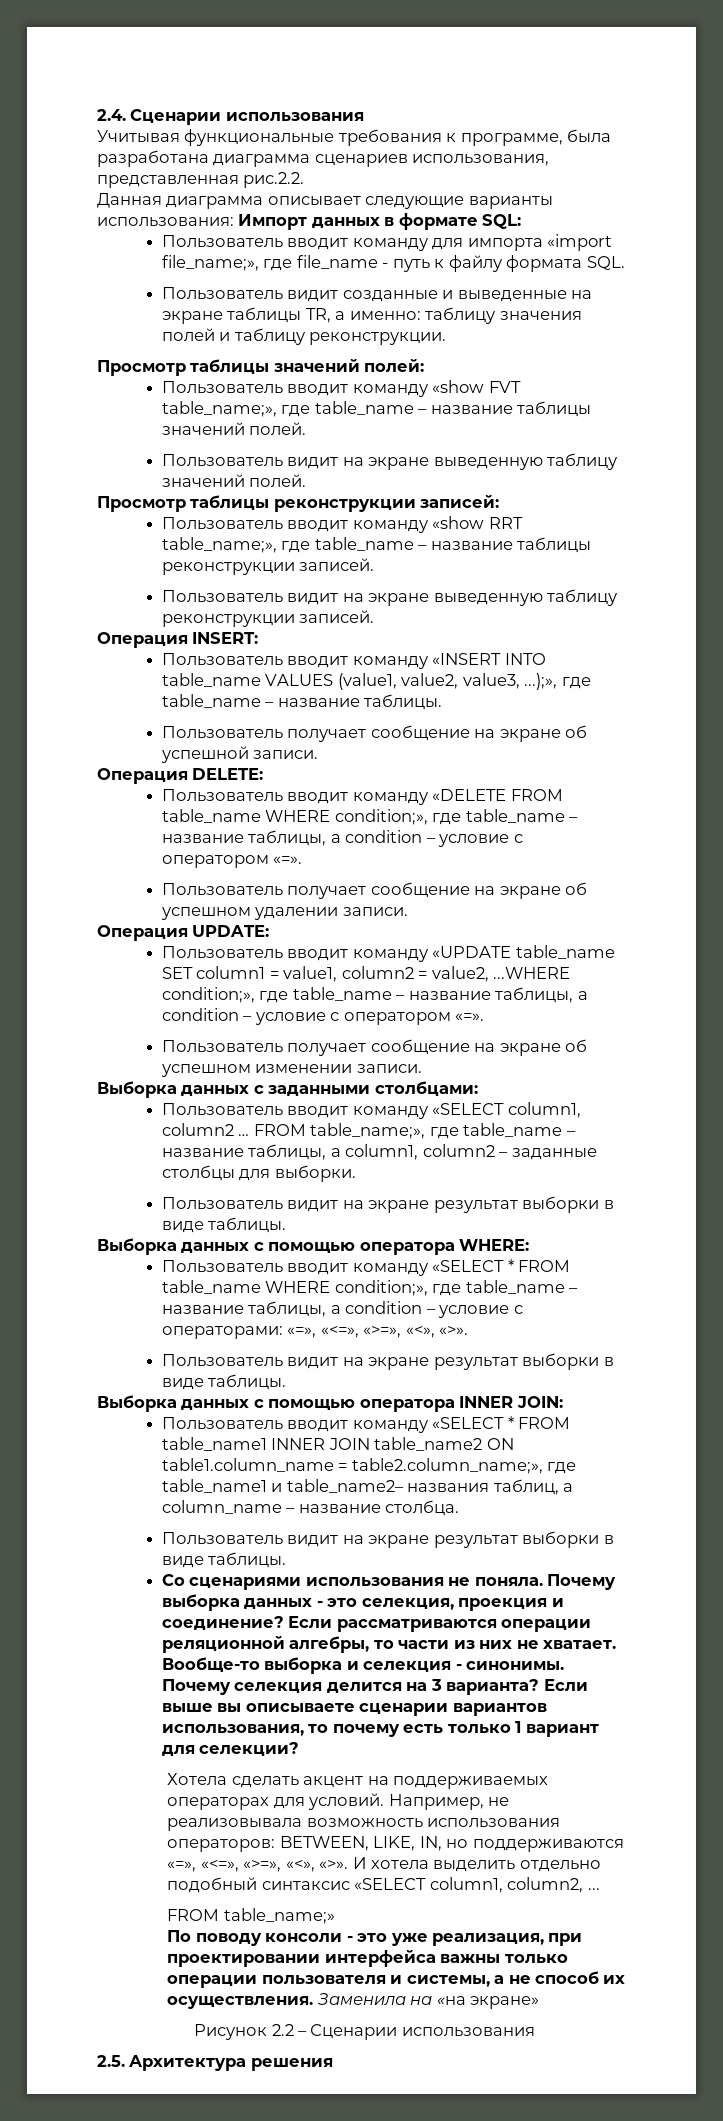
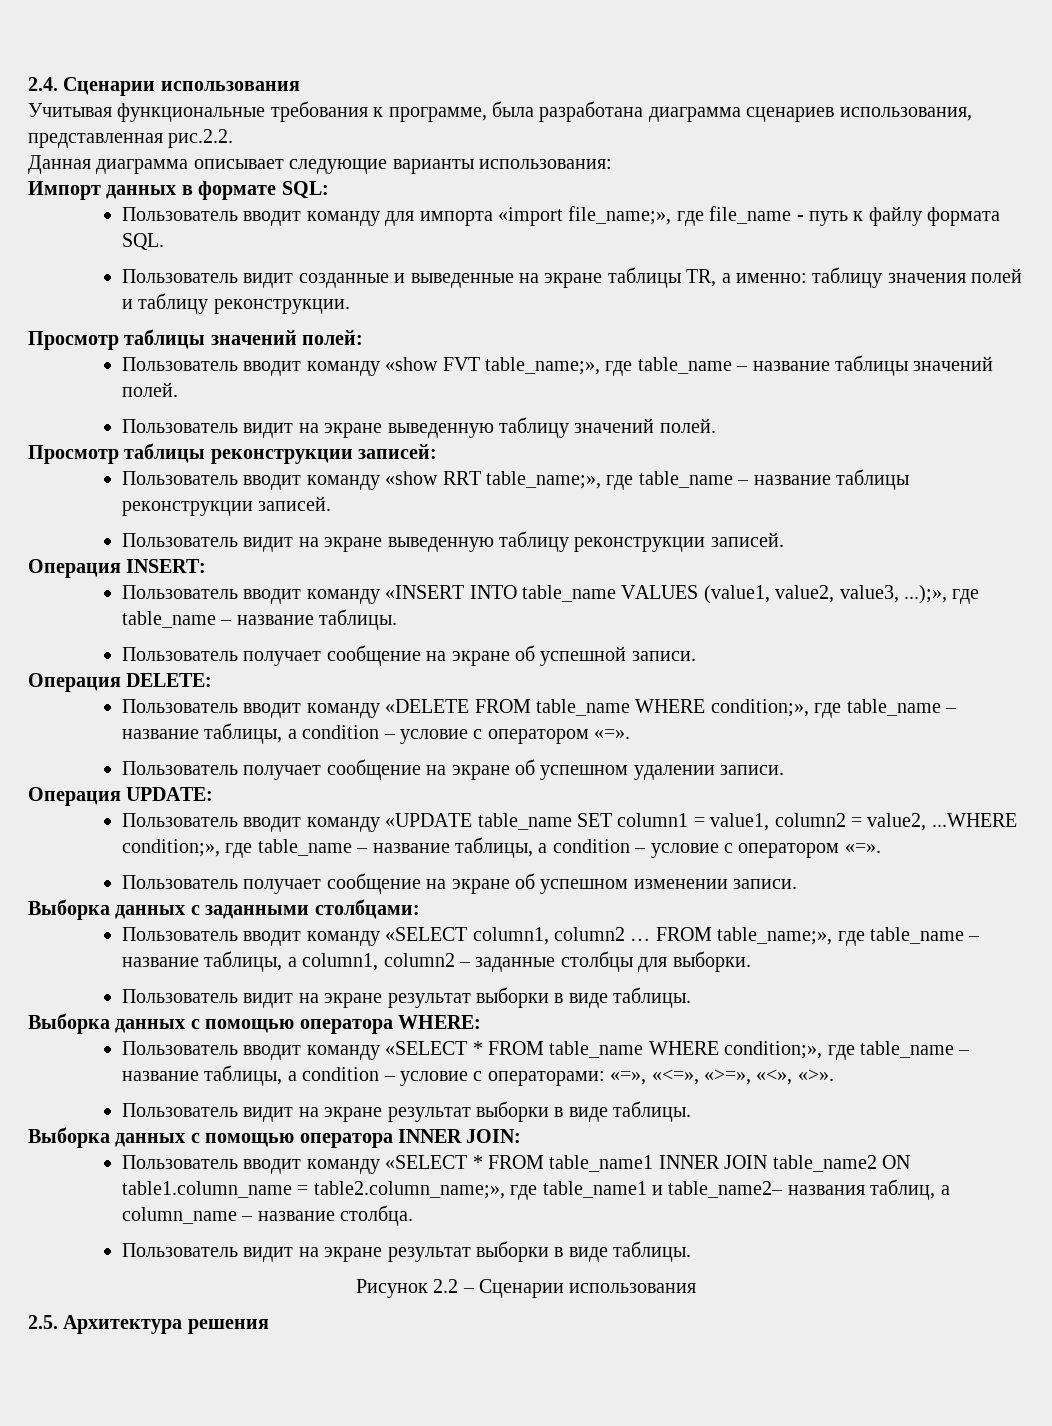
- Данная диаграмма описывает следующие варианты использования: Импорт данных в формате SQL:
+ Данная диаграмма описывает следующие варианты использования:
+ Импорт данных в формате SQL:
- Со сценариями использования не поняла. Почему выборка данных - это селекция, проекция и соединение? Если рассматриваются операции реляционной алгебры, то части из них не хватает. Вообще-то выборка и селекция - синонимы. Почему селекция делится на 3 варианта? Если выше вы описываете сценарии вариантов использования, то почему есть только 1 вариант для селекции?
- Хотела сделать акцент на поддерживаемых операторах для условий. Например, не реализовывала возможность использования операторов: BETWEEN, LIKE, IN, но поддерживаются «=», «<=», «>=», «<», «>». И хотела выделить отдельно подобный синтаксис «SELECT column1, column2, ...
- FROM table_name;»
- По поводу консоли - это уже реализация, при проектировании интерфейса важны только операции пользователя и системы, а не способ их осуществления. Заменила на «на экране»

